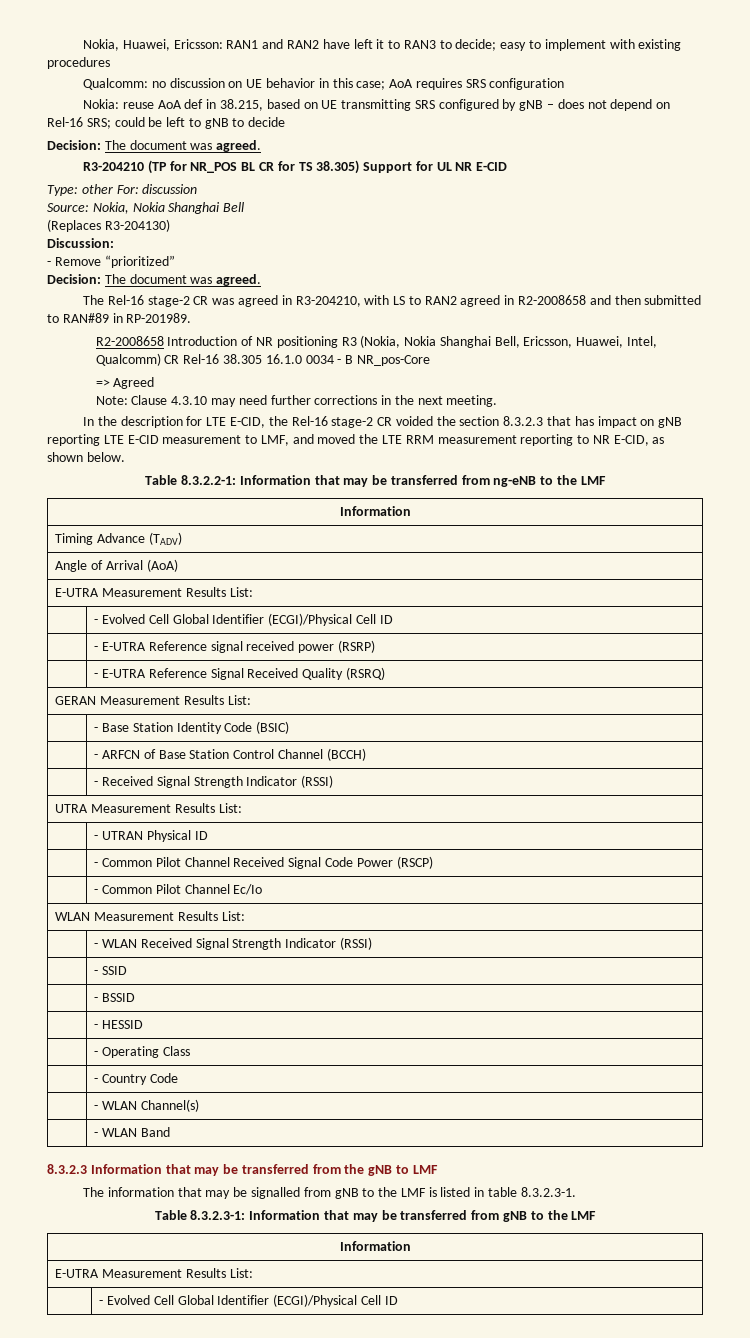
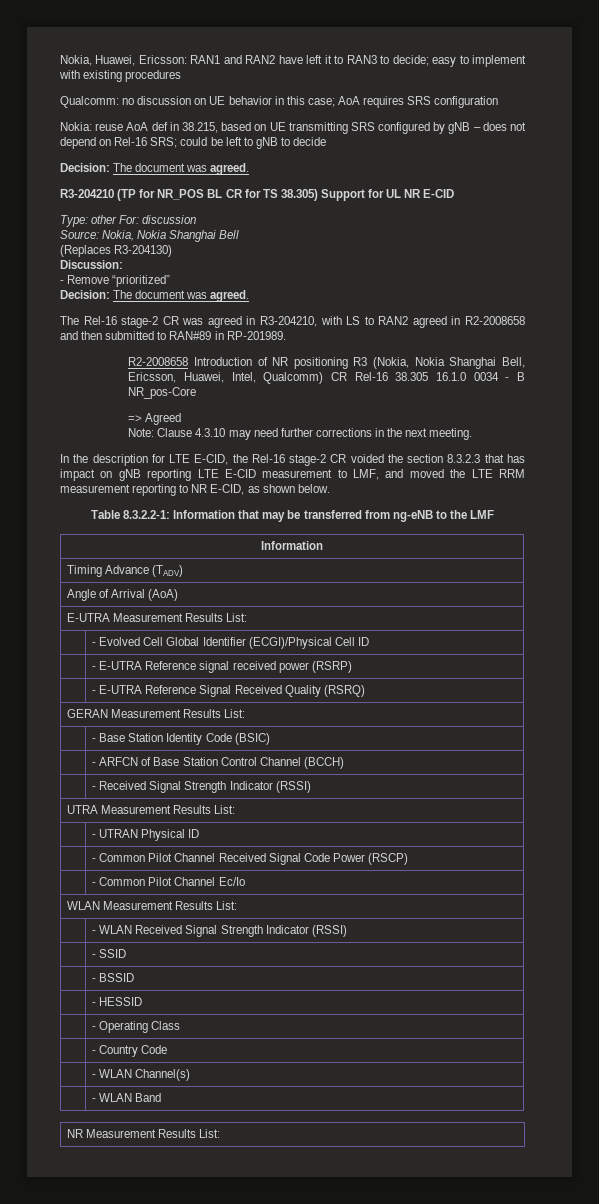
- 8.3.2.3 Information that may be transferred from the gNB to LMF
- The information that may be signalled from gNB to the LMF is listed in table 8.3.2.3-1.
- Table 8.3.2.3-1: Information that may be transferred from gNB to the LMF
- Information
- E-UTRA Measurement Results List:
- | - Evolved Cell Global Identifier (ECGI)/Physical Cell ID
+ NR Measurement Results List:

